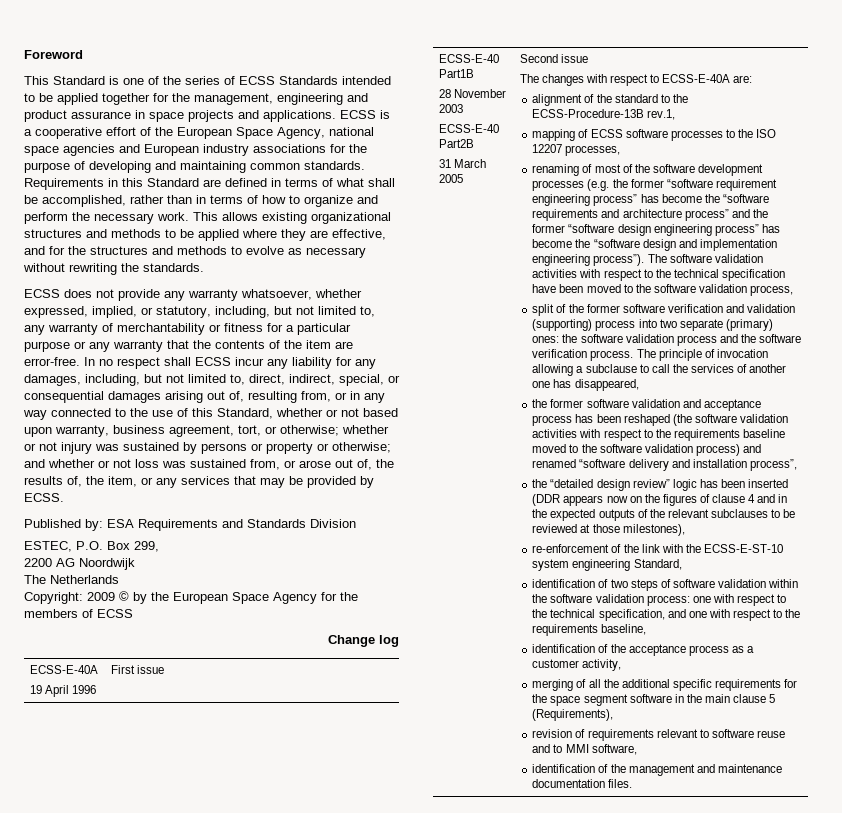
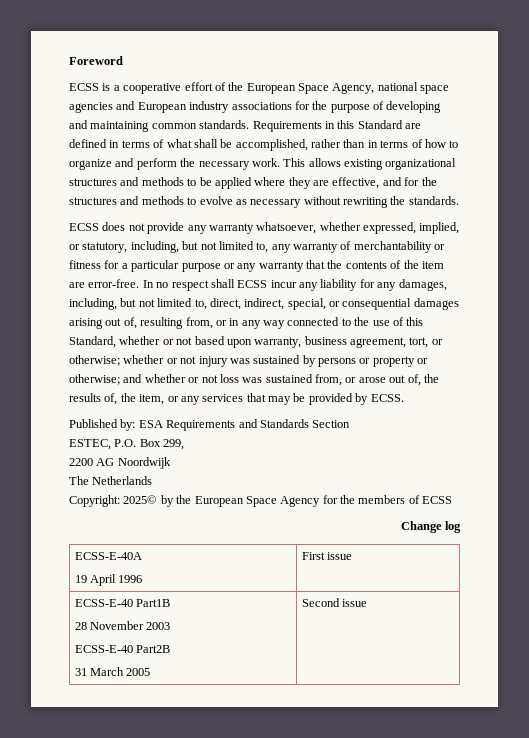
- This Standard is one of the series of ECSS Standards intended to be applied together for the management, engineering and product assurance in space projects and applications.
- Published by: ESA Requirements and Standards Division
+ Published by: ESA Requirements and Standards Section
- Copyright: 2009 © by the European Space Agency for the members of ECSS
+ Copyright: 2025© by the European Space Agency for the members of ECSS
- The changes with respect to ECSS-E-40A are:
- alignment of the standard to the ECSS-Procedure-13B rev.1,
- mapping of ECSS software processes to the ISO 12207 processes,
- renaming of most of the software development processes (e.g. the former “software requirement engineering process” has become the “software requirements and architecture process” and the former “software design engineering process” has become the “software design and implementation engineering process”). The software validation activities with respect to the technical specification have been moved to the software validation process,
- split of the former software verification and validation (supporting) process into two separate (primary) ones: the software validation process and the software verification process. The principle of invocation allowing a subclause to call the services of another one has disappeared,
- the former software validation and acceptance process has been reshaped (the software validation activities with respect to the requirements baseline moved to the software validation process) and renamed “software delivery and installation process”,
- the “detailed design review” logic has been inserted (DDR appears now on the figures of clause 4 and in the expected outputs of the relevant subclauses to be reviewed at those milestones),
- re-enforcement of the link with the ECSS-E-ST-10 system engineering Standard,
- identification of two steps of software validation within the software validation process: one with respect to the technical specification, and one with respect to the requirements baseline,
- identification of the acceptance process as a customer activity,
- merging of all the additional specific requirements for the space segment software in the main clause 5 (Requirements),
- revision of requirements relevant to software reuse and to MMI software,
- identification of the management and maintenance documentation files.

